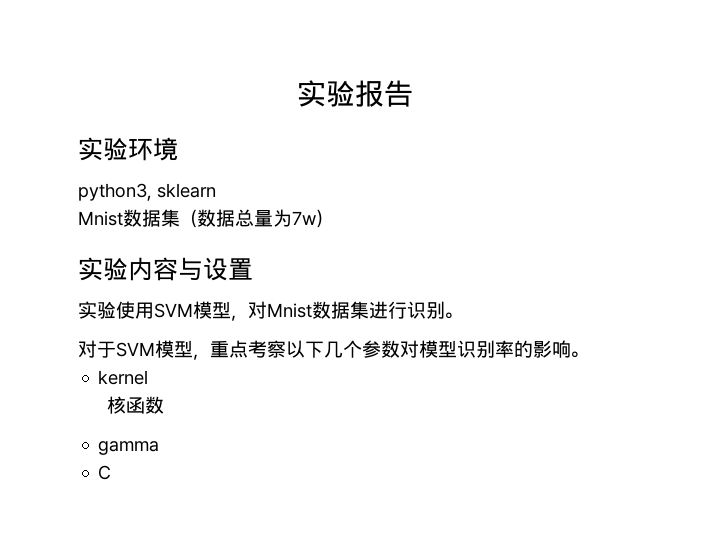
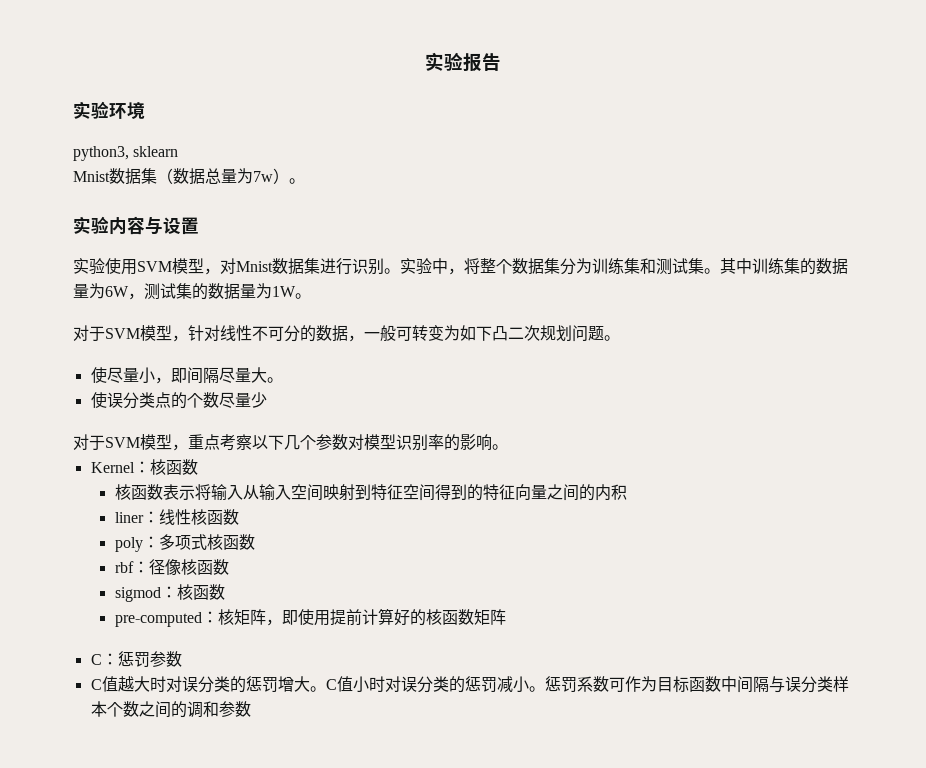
- Mnist数据集（数据总量为7w）
+ Mnist数据集（数据总量为7w）。
+ 实验中，将整个数据集分为训练集和测试集。其中训练集的数据量为6W，测试集的数据量为1W。
+ 对于SVM模型，针对线性不可分的数据，一般可转变为如下凸二次规划问题。
+ 使尽量小，即间隔尽量大。
+ 使误分类点的个数尽量少
- kernel
- 核函数
- gamma
- C
+ Kernel：核函数
+ 核函数表示将输入从输入空间映射到特征空间得到的特征向量之间的内积
+ liner：线性核函数
+ poly：多项式核函数
+ rbf：径像核函数
+ sigmod：核函数
+ pre-computed：核矩阵，即使用提前计算好的核函数矩阵
+ C：惩罚参数
+ C值越大时对误分类的惩罚增大。C值小时对误分类的惩罚减小。惩罚系数可作为目标函数中间隔与误分类样本个数之间的调和参数

